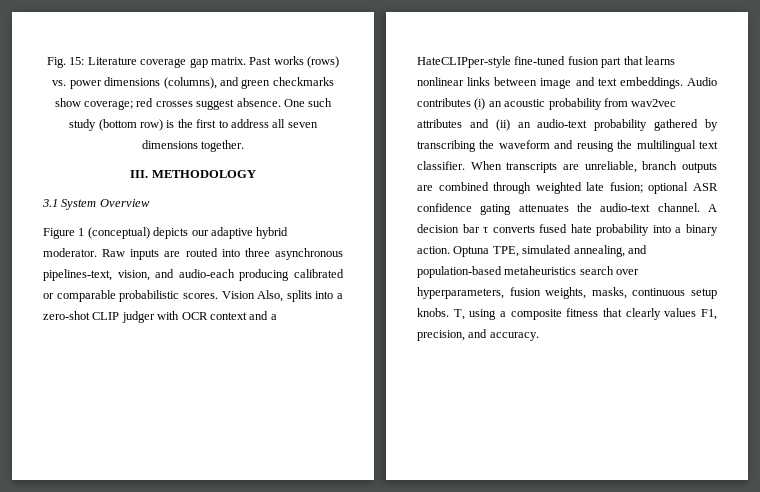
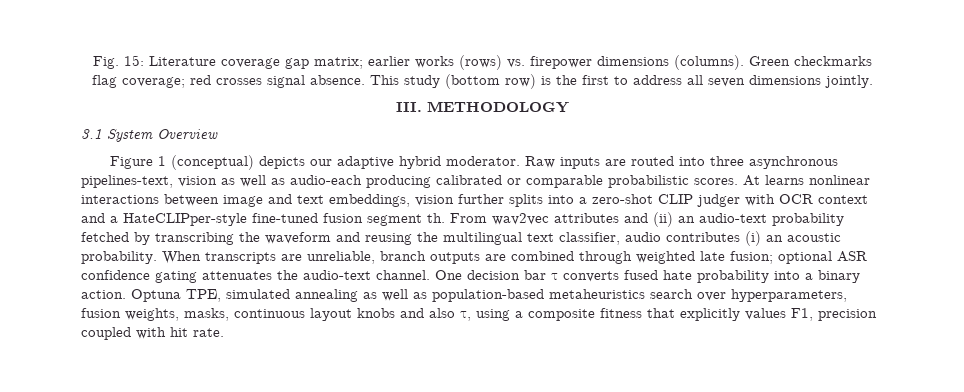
- Fig. 15: Literature coverage gap matrix. Past works (rows) vs. power dimensions (columns), and green checkmarks show coverage; red crosses suggest absence. One such study (bottom row) is the first to address all seven dimensions together.
+ Fig. 15: Literature coverage gap matrix; earlier works (rows) vs. firepower dimensions (columns). Green checkmarks flag coverage; red crosses signal absence. This study (bottom row) is the first to address all seven dimensions jointly.
- Raw inputs are routed into three asynchronous pipelines-text, vision, and audio-each producing calibrated or comparable probabilistic scores.
+ Raw inputs are routed into three asynchronous pipelines-text, vision as well as audio-each producing calibrated or comparable probabilistic scores.
- Vision Also, splits into a zero-shot CLIP judger with OCR context and a HateCLIPper-style fine-tuned fusion part that learns nonlinear links between image and text embeddings. Audio contributes (i) an acoustic probability from wav2vec attributes and (ii) an audio-text probability gathered by transcribing the waveform and reusing the multilingual text classifier.
+ At learns nonlinear interactions between image and text embeddings, vision further splits into a zero-shot CLIP judger with OCR context and a HateCLIPper-style fine-tuned fusion segment th. From wav2vec attributes and (ii) an audio-text probability fetched by transcribing the waveform and reusing the multilingual text classifier, audio contributes (i) an acoustic probability.
- A decision bar τ converts fused hate probability into a binary action.
+ One decision bar τ converts fused hate probability into a binary action.
- Optuna TPE, simulated annealing, and population-based metaheuristics search over hyperparameters, fusion weights, masks, continuous setup knobs. Τ, using a composite fitness that clearly values F1, precision, and accuracy.
+ Optuna TPE, simulated annealing as well as population-based metaheuristics search over hyperparameters, fusion weights, masks, continuous layout knobs and also τ, using a composite fitness that explicitly values F1, precision coupled with hit rate.

